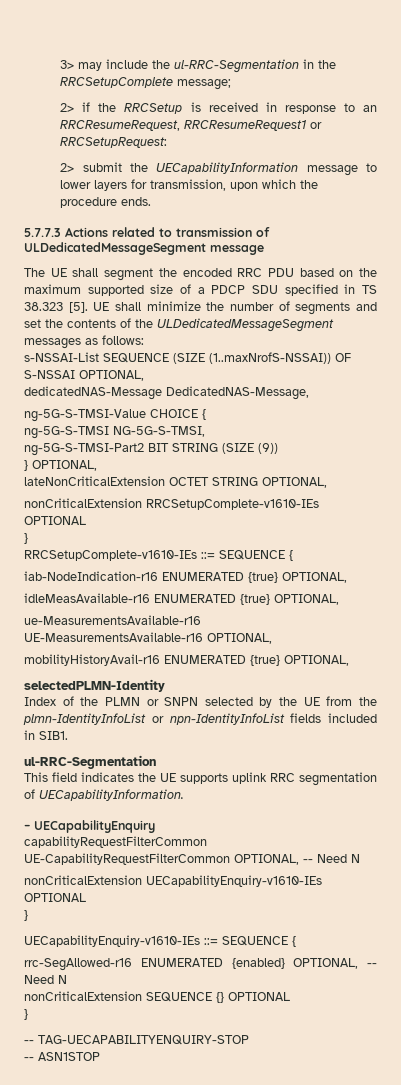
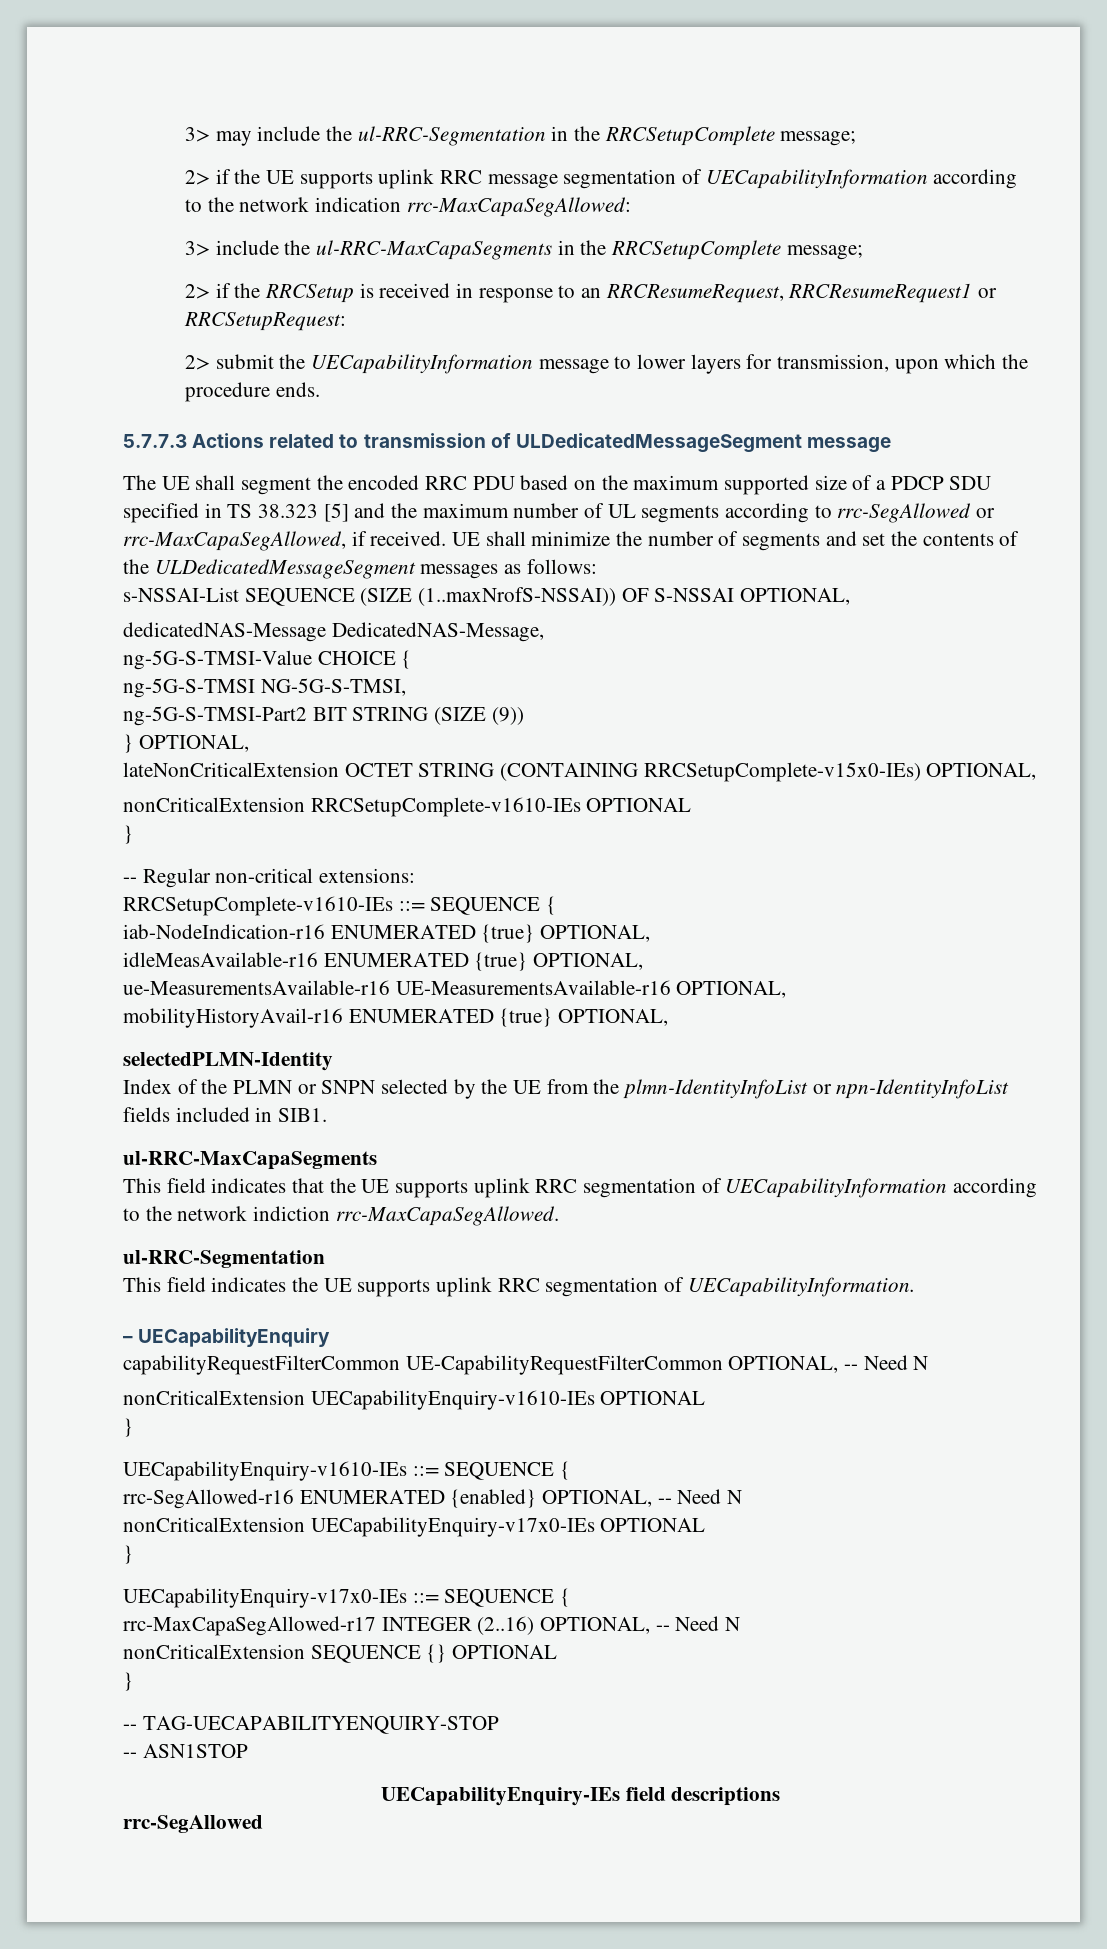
+ 2> if the UE supports uplink RRC message segmentation of UECapabilityInformation according to the network indication rrc-MaxCapaSegAllowed:
+ 3> include the ul-RRC-MaxCapaSegments in the RRCSetupComplete message;
- The UE shall segment the encoded RRC PDU based on the maximum supported size of a PDCP SDU specified in TS 38.323 [5].
+ The UE shall segment the encoded RRC PDU based on the maximum supported size of a PDCP SDU specified in TS 38.323 [5] and the maximum number of UL segments according to rrc-SegAllowed or rrc-MaxCapaSegAllowed, if received.
- lateNonCriticalExtension OCTET STRING OPTIONAL,
+ lateNonCriticalExtension OCTET STRING (CONTAINING RRCSetupComplete-v15x0-IEs) OPTIONAL,
+ -- Regular non-critical extensions:
  Index of the PLMN or SNPN selected by the UE from the plmn-IdentityInfoList or npn-IdentityInfoList fields included in SIB1.
+ ul-RRC-MaxCapaSegments
+ This field indicates that the UE supports uplink RRC segmentation of UECapabilityInformation according to the network indiction rrc-MaxCapaSegAllowed.
+ nonCriticalExtension UECapabilityEnquiry-v17x0-IEs OPTIONAL
+ }
+ UECapabilityEnquiry-v17x0-IEs ::= SEQUENCE {
+ rrc-MaxCapaSegAllowed-r17 INTEGER (2..16) OPTIONAL, -- Need N
+ UECapabilityEnquiry-IEs field descriptions
+ rrc-SegAllowed

